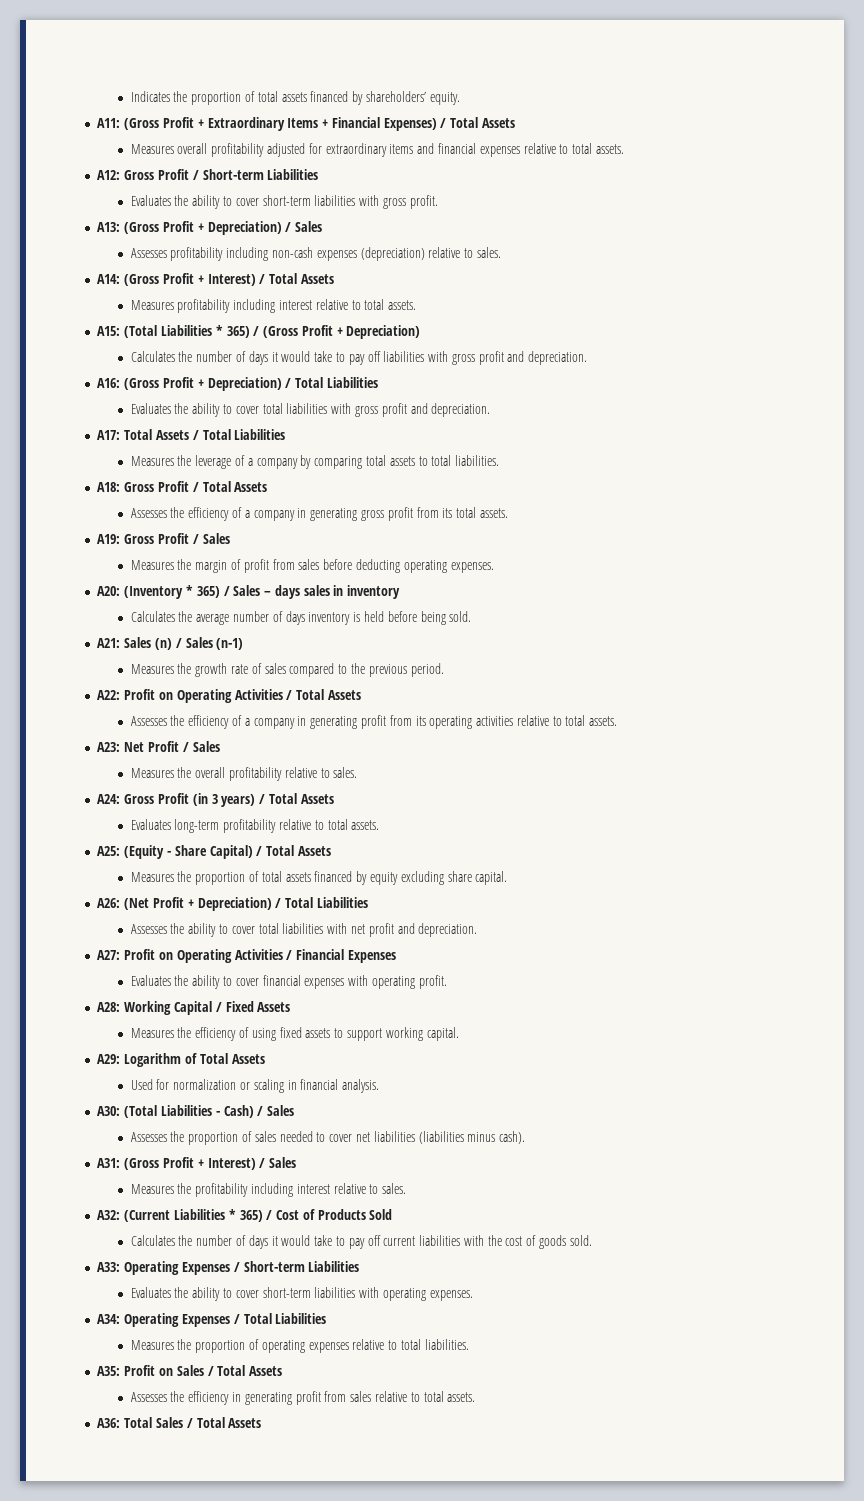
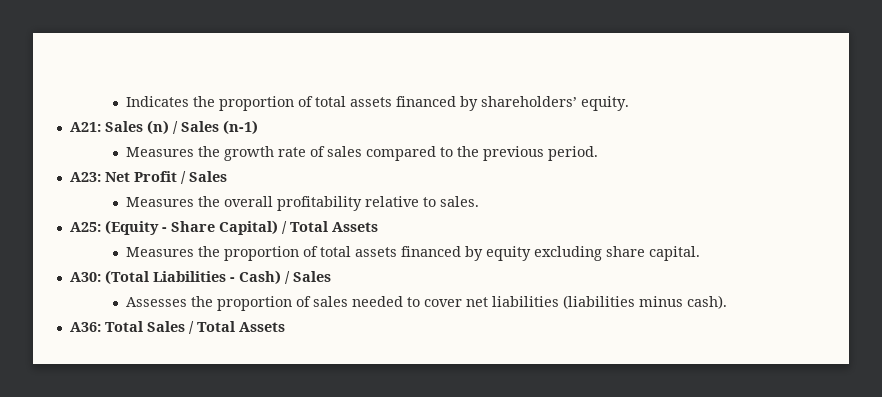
- A11: (Gross Profit + Extraordinary Items + Financial Expenses) / Total Assets
- Measures overall profitability adjusted for extraordinary items and financial expenses relative to total assets.
- A12: Gross Profit / Short-term Liabilities
- Evaluates the ability to cover short-term liabilities with gross profit.
- A13: (Gross Profit + Depreciation) / Sales
- Assesses profitability including non-cash expenses (depreciation) relative to sales.
- A14: (Gross Profit + Interest) / Total Assets
- Measures profitability including interest relative to total assets.
- A15: (Total Liabilities * 365) / (Gross Profit + Depreciation)
- Calculates the number of days it would take to pay off liabilities with gross profit and depreciation.
- A16: (Gross Profit + Depreciation) / Total Liabilities
- Evaluates the ability to cover total liabilities with gross profit and depreciation.
- A17: Total Assets / Total Liabilities
- Measures the leverage of a company by comparing total assets to total liabilities.
- A18: Gross Profit / Total Assets
- Assesses the efficiency of a company in generating gross profit from its total assets.
- A19: Gross Profit / Sales
- Measures the margin of profit from sales before deducting operating expenses.
- A20: (Inventory * 365) / Sales – days sales in inventory
- Calculates the average number of days inventory is held before being sold.
- A22: Profit on Operating Activities / Total Assets
- Assesses the efficiency of a company in generating profit from its operating activities relative to total assets.
- A24: Gross Profit (in 3 years) / Total Assets
- Evaluates long-term profitability relative to total assets.
- A26: (Net Profit + Depreciation) / Total Liabilities
- Assesses the ability to cover total liabilities with net profit and depreciation.
- A27: Profit on Operating Activities / Financial Expenses
- Evaluates the ability to cover financial expenses with operating profit.
- A28: Working Capital / Fixed Assets
- Measures the efficiency of using fixed assets to support working capital.
- A29: Logarithm of Total Assets
- Used for normalization or scaling in financial analysis.
- A31: (Gross Profit + Interest) / Sales
- Measures the profitability including interest relative to sales.
- A32: (Current Liabilities * 365) / Cost of Products Sold
- Calculates the number of days it would take to pay off current liabilities with the cost of goods sold.
- A33: Operating Expenses / Short-term Liabilities
- Evaluates the ability to cover short-term liabilities with operating expenses.
- A34: Operating Expenses / Total Liabilities
- Measures the proportion of operating expenses relative to total liabilities.
- A35: Profit on Sales / Total Assets
- Assesses the efficiency in generating profit from sales relative to total assets.

